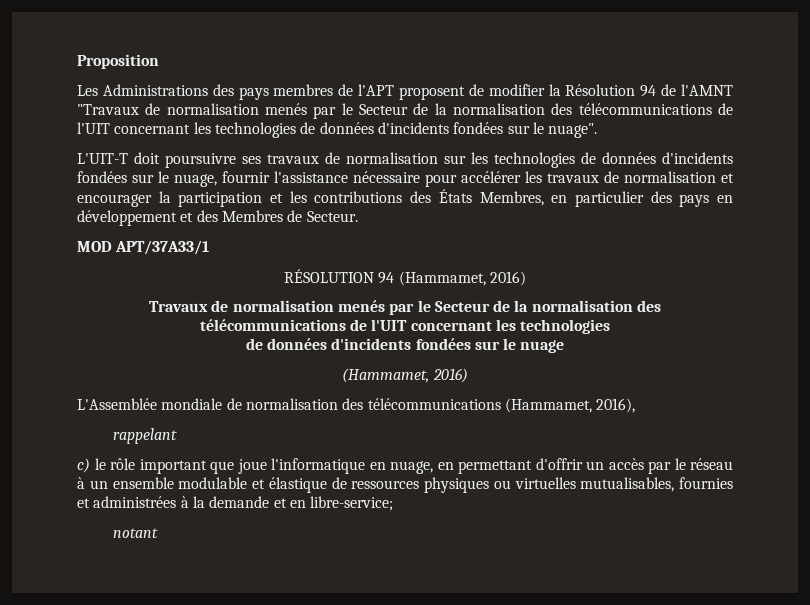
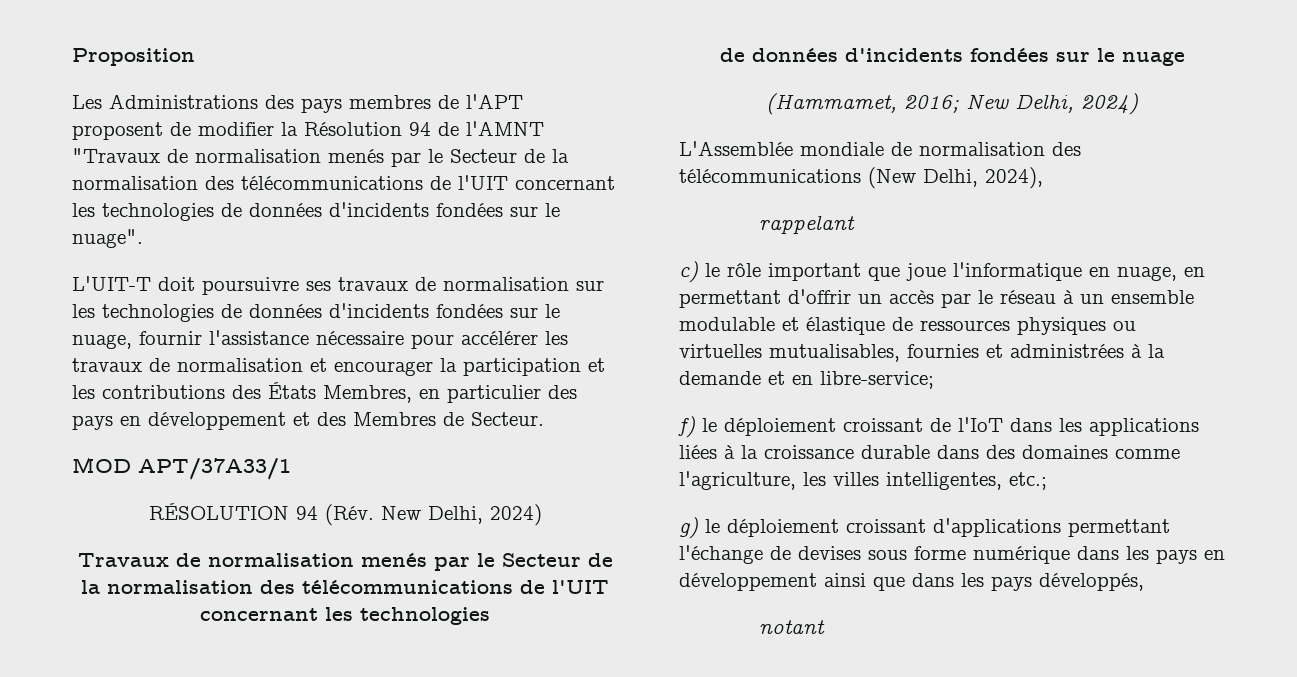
- RÉSOLUTION 94 (Hammamet, 2016)
+ RÉSOLUTION 94 (Rév. New Delhi, 2024)
  de données d'incidents fondées sur le nuage
- (Hammamet, 2016)
+ (Hammamet, 2016; New Delhi, 2024)
- L'Assemblée mondiale de normalisation des télécommunications (Hammamet, 2016),
+ L'Assemblée mondiale de normalisation des télécommunications (New Delhi, 2024),
+ f) le déploiement croissant de l'IoT dans les applications liées à la croissance durable dans des domaines comme l'agriculture, les villes intelligentes, etc.;
+ g) le déploiement croissant d'applications permettant l'échange de devises sous forme numérique dans les pays en développement ainsi que dans les pays développés,

